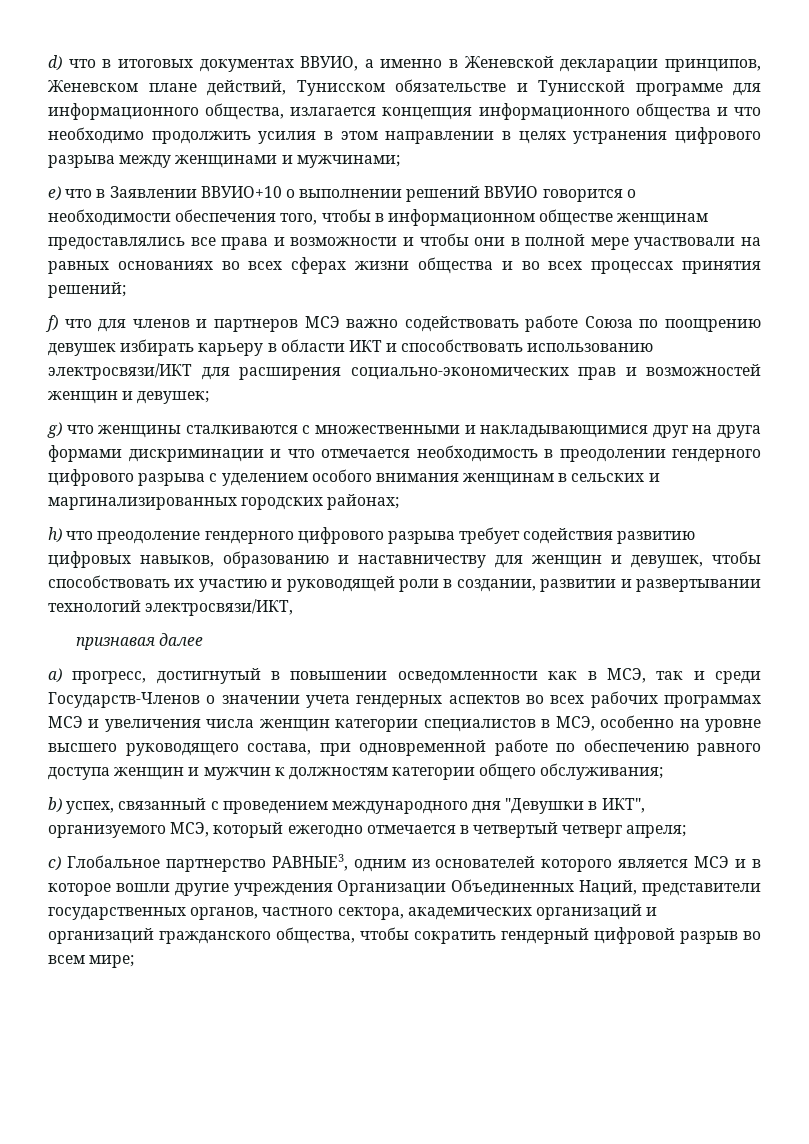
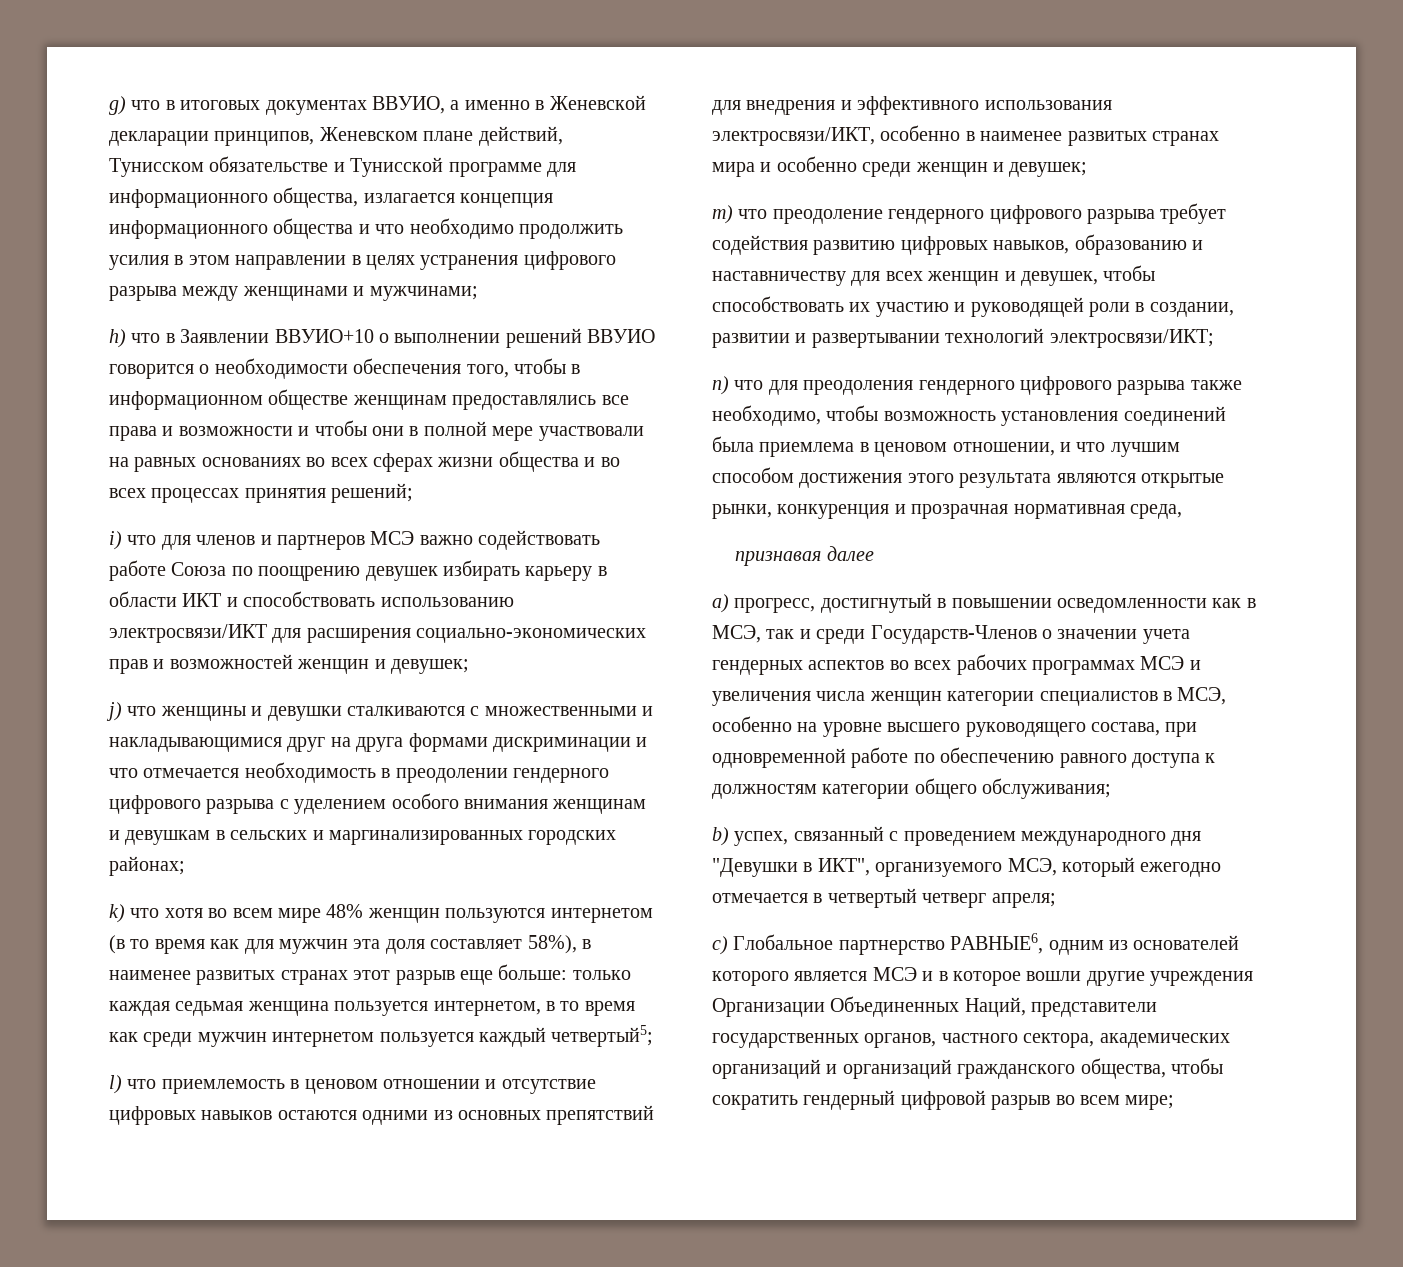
- d) что в итоговых документах ВВУИО, а именно в Женевской декларации принципов, Женевском плане действий, Тунисском обязательстве и Тунисской программе для информационного общества, излагается концепция информационного общества и что необходимо продолжить усилия в этом направлении в целях устранения цифрового разрыва между женщинами и мужчинами;
+ g) что в итоговых документах ВВУИО, а именно в Женевской декларации принципов, Женевском плане действий, Тунисском обязательстве и Тунисской программе для информационного общества, излагается концепция информационного общества и что необходимо продолжить усилия в этом направлении в целях устранения цифрового разрыва между женщинами и мужчинами;
- e) что в Заявлении ВВУИО+10 о выполнении решений ВВУИО говорится о необходимости обеспечения того, чтобы в информационном обществе женщинам предоставлялись все права и возможности и чтобы они в полной мере участвовали на равных основаниях во всех сферах жизни общества и во всех процессах принятия решений;
+ h) что в Заявлении ВВУИО+10 о выполнении решений ВВУИО говорится о необходимости обеспечения того, чтобы в информационном обществе женщинам предоставлялись все права и возможности и чтобы они в полной мере участвовали на равных основаниях во всех сферах жизни общества и во всех процессах принятия решений;
- f) что для членов и партнеров МСЭ важно содействовать работе Союза по поощрению девушек избирать карьеру в области ИКТ и способствовать использованию электросвязи/ИКТ для расширения социально-экономических прав и возможностей женщин и девушек;
+ i) что для членов и партнеров МСЭ важно содействовать работе Союза по поощрению девушек избирать карьеру в области ИКТ и способствовать использованию электросвязи/ИКТ для расширения социально-экономических прав и возможностей женщин и девушек;
- g) что женщины сталкиваются с множественными и накладывающимися друг на друга формами дискриминации и что отмечается необходимость в преодолении гендерного цифрового разрыва с уделением особого внимания женщинам в сельских и маргинализированных городских районах;
+ j) что женщины и девушки сталкиваются с множественными и накладывающимися друг на друга формами дискриминации и что отмечается необходимость в преодолении гендерного цифрового разрыва с уделением особого внимания женщинам и девушкам в сельских и маргинализированных городских районах;
- h) что преодоление гендерного цифрового разрыва требует содействия развитию цифровых навыков, образованию и наставничеству для женщин и девушек, чтобы способствовать их участию и руководящей роли в создании, развитии и развертывании технологий электросвязи/ИКТ,
+ k) что хотя во всем мире 48% женщин пользуются интернетом (в то время как для мужчин эта доля составляет 58%), в наименее развитых странах этот разрыв еще больше: только каждая седьмая женщина пользуется интернетом, в то время как среди мужчин интернетом пользуется каждый четвертый5;
+ l) что приемлемость в ценовом отношении и отсутствие цифровых навыков остаются одними из основных препятствий для внедрения и эффективного использования электросвязи/ИКТ, особенно в наименее развитых странах мира и особенно среди женщин и девушек;
+ m) что преодоление гендерного цифрового разрыва требует содействия развитию цифровых навыков, образованию и наставничеству для всех женщин и девушек, чтобы способствовать их участию и руководящей роли в создании, развитии и развертывании технологий электросвязи/ИКТ;
+ n) что для преодоления гендерного цифрового разрыва также необходимо, чтобы возможность установления соединений была приемлема в ценовом отношении, и что лучшим способом достижения этого результата являются открытые рынки, конкуренция и прозрачная нормативная среда,
- а) прогресс, достигнутый в повышении осведомленности как в МСЭ, так и среди Государств-Членов о значении учета гендерных аспектов во всех рабочих программах МСЭ и увеличения числа женщин категории специалистов в МСЭ, особенно на уровне высшего руководящего состава, при одновременной работе по обеспечению равного доступа женщин и мужчин к должностям категории общего обслуживания;
+ а) прогресс, достигнутый в повышении осведомленности как в МСЭ, так и среди Государств-Членов о значении учета гендерных аспектов во всех рабочих программах МСЭ и увеличения числа женщин категории специалистов в МСЭ, особенно на уровне высшего руководящего состава, при одновременной работе по обеспечению равного доступа к должностям категории общего обслуживания;
- c) Глобальное партнерство РАВНЫЕ3, одним из основателей которого является МСЭ и в которое вошли другие учреждения Организации Объединенных Наций, представители государственных органов, частного сектора, академических организаций и организаций гражданского общества, чтобы сократить гендерный цифровой разрыв во всем мире;
+ c) Глобальное партнерство РАВНЫЕ6, одним из основателей которого является МСЭ и в которое вошли другие учреждения Организации Объединенных Наций, представители государственных органов, частного сектора, академических организаций и организаций гражданского общества, чтобы сократить гендерный цифровой разрыв во всем мире;

